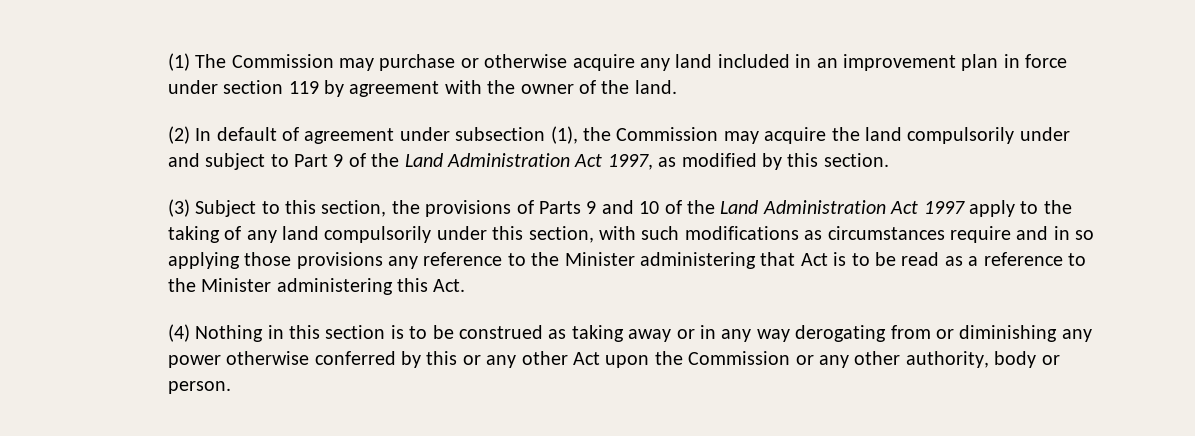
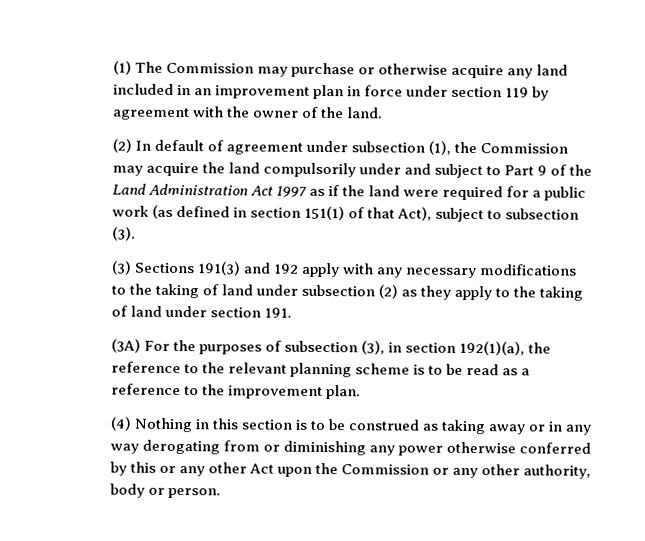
- (2) In default of agreement under subsection (1), the Commission may acquire the land compulsorily under and subject to Part 9 of the Land Administration Act 1997, as modified by this section.
- (3) Subject to this section, the provisions of Parts 9 and 10 of the Land Administration Act 1997 apply to the taking of any land compulsorily under this section, with such modifications as circumstances require and in so applying those provisions any reference to the Minister administering that Act is to be read as a reference to the Minister administering this Act.
+ (2) In default of agreement under subsection (1), the Commission may acquire the land compulsorily under and subject to Part 9 of the Land Administration Act 1997 as if the land were required for a public work (as defined in section 151(1) of that Act), subject to subsection (3).
+ (3) Sections 191(3) and 192 apply with any necessary modifications to the taking of land under subsection (2) as they apply to the taking of land under section 191.
+ (3A) For the purposes of subsection (3), in section 192(1)(a), the reference to the relevant planning scheme is to be read as a reference to the improvement plan.

